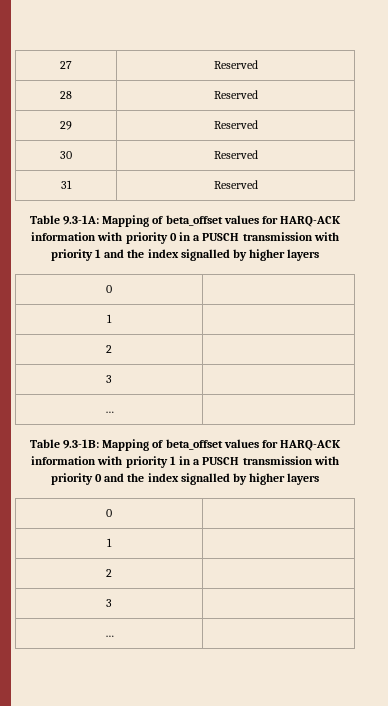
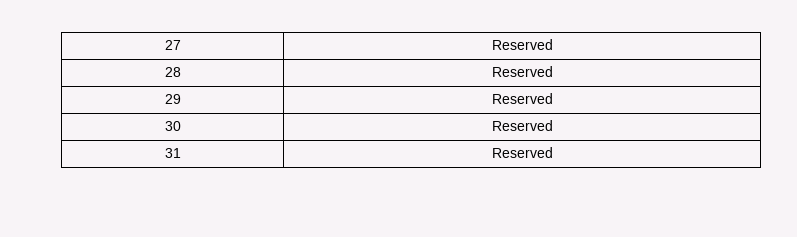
- Table 9.3-1A: Mapping of beta_offset values for HARQ-ACK information with priority 0 in a PUSCH transmission with priority 1 and the index signalled by higher layers
- 0 |
- 1 |
- 2 |
- 3 |
- … |
- Table 9.3-1B: Mapping of beta_offset values for HARQ-ACK information with priority 1 in a PUSCH transmission with priority 0 and the index signalled by higher layers
- 0 |
- 1 |
- 2 |
- 3 |
- … |

